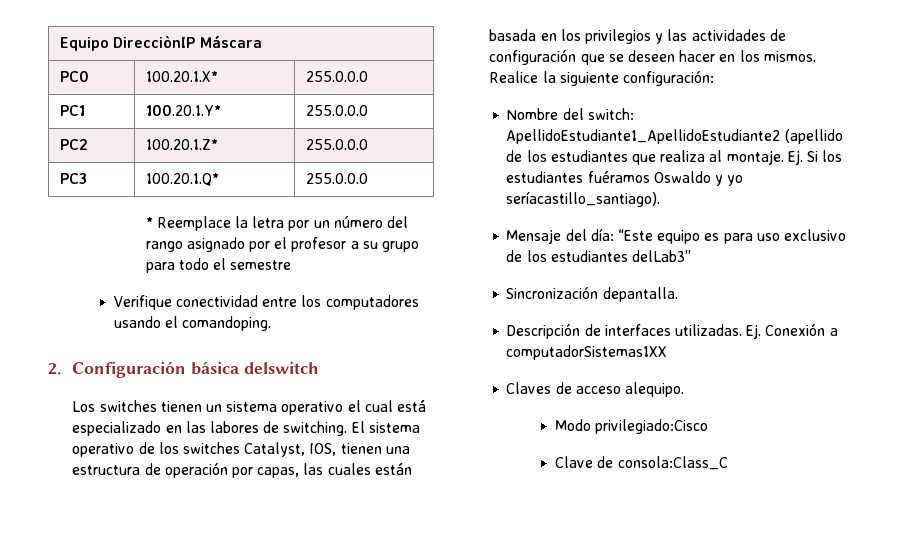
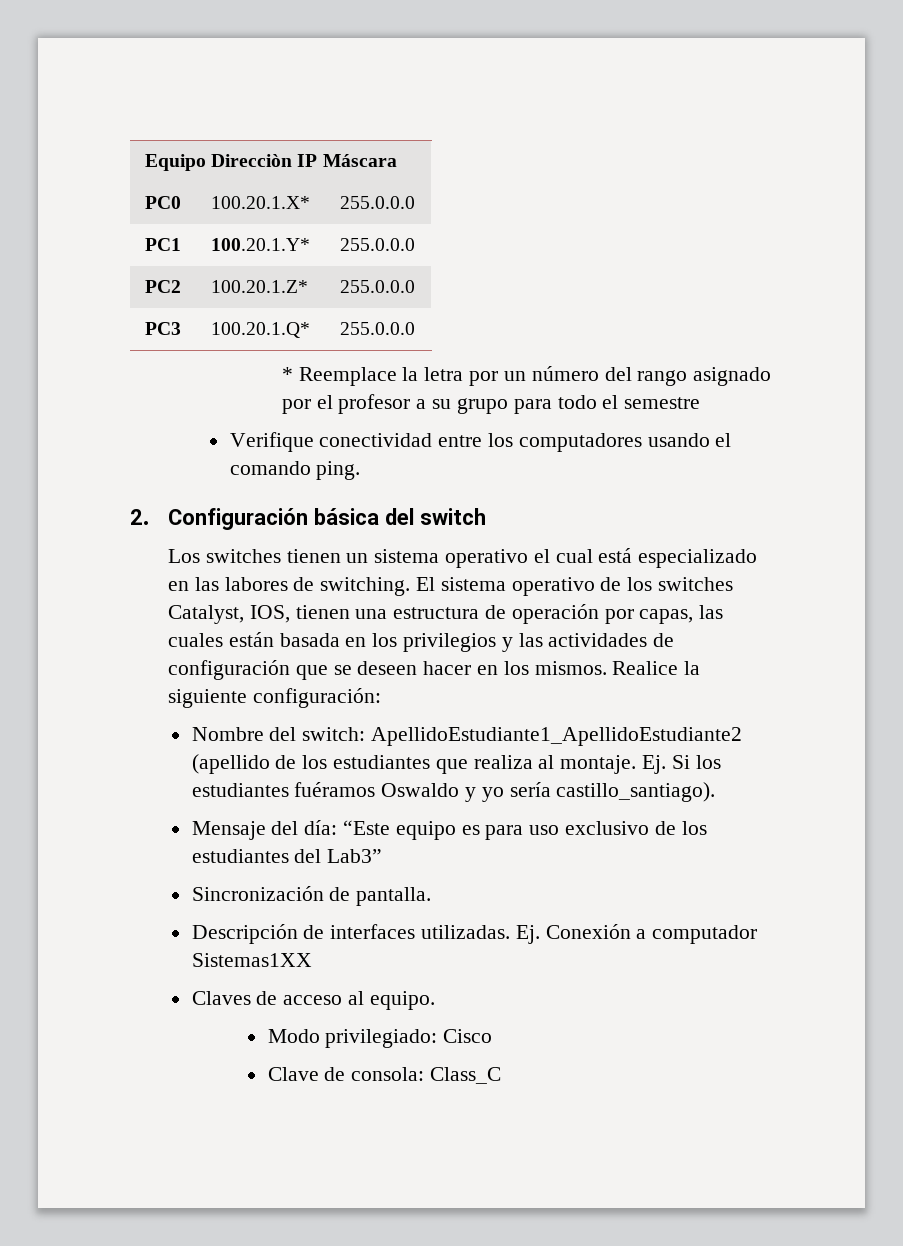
- Equipo DirecciònIP Máscara
+ Equipo Direcciòn IP Máscara
- Verifique conectividad entre los computadores usando el comandoping.
+ Verifique conectividad entre los computadores usando el comando ping.
- 2. Configuración básica delswitch
+ 2. Configuración básica del switch
- Ej. Si los estudiantes fuéramos Oswaldo y yo seríacastillo_santiago).
+ Ej. Si los estudiantes fuéramos Oswaldo y yo sería castillo_santiago).
- Mensaje del día: “Este equipo es para uso exclusivo de los estudiantes delLab3”
+ Mensaje del día: “Este equipo es para uso exclusivo de los estudiantes del Lab3”
- Sincronización depantalla.
+ Sincronización de pantalla.
- Ej. Conexión a computadorSistemas1XX
+ Ej. Conexión a computador Sistemas1XX
- Claves de acceso alequipo.
+ Claves de acceso al equipo.
- Modo privilegiado:Cisco
+ Modo privilegiado: Cisco
- Clave de consola:Class_C
+ Clave de consola: Class_C

